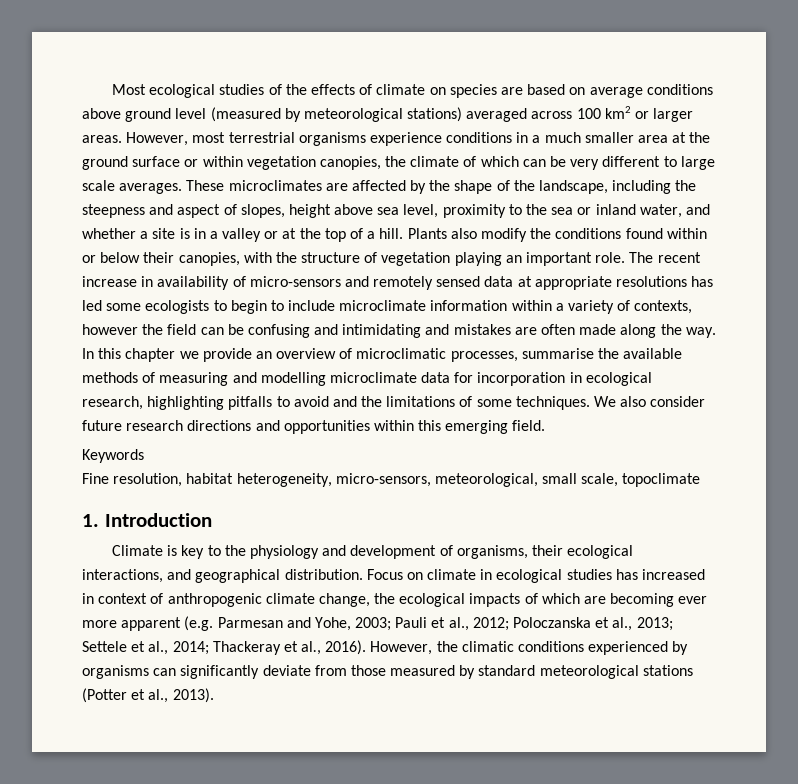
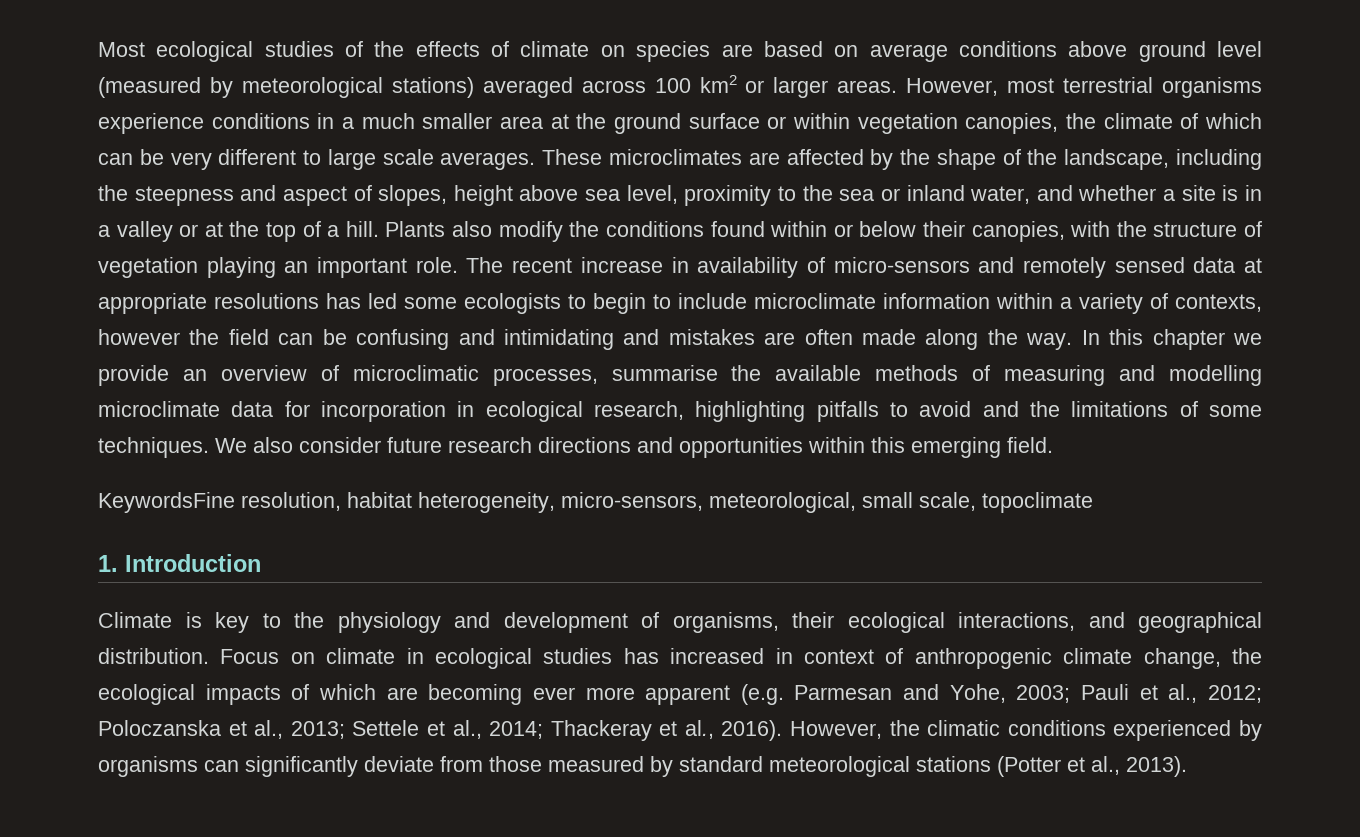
- Keywords
- Fine resolution, habitat heterogeneity, micro-sensors, meteorological, small scale, topoclimate
+ KeywordsFine resolution, habitat heterogeneity, micro-sensors, meteorological, small scale, topoclimate

